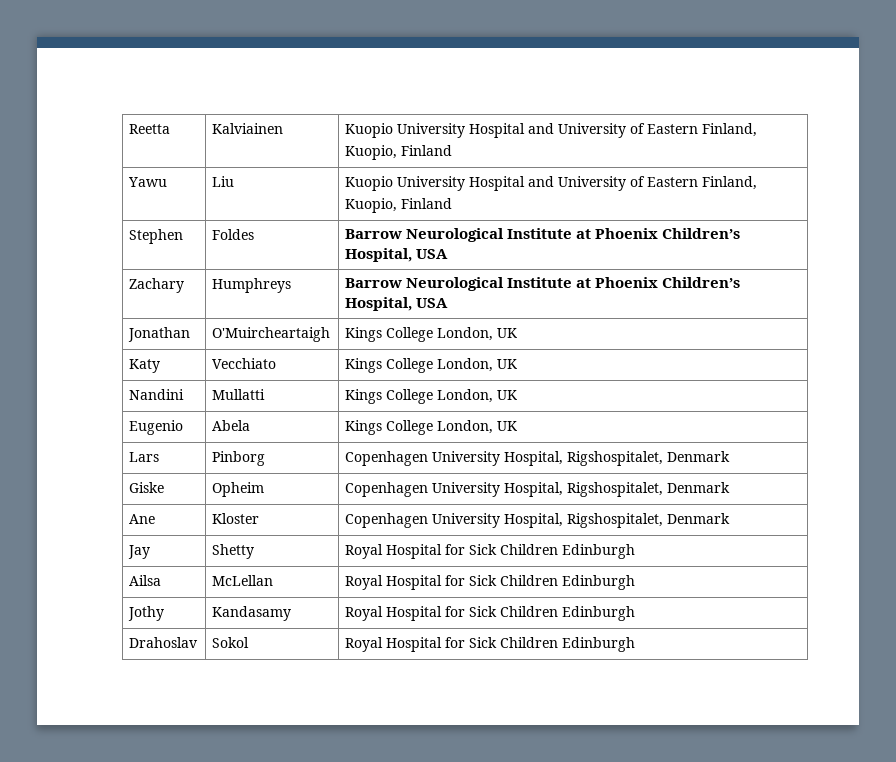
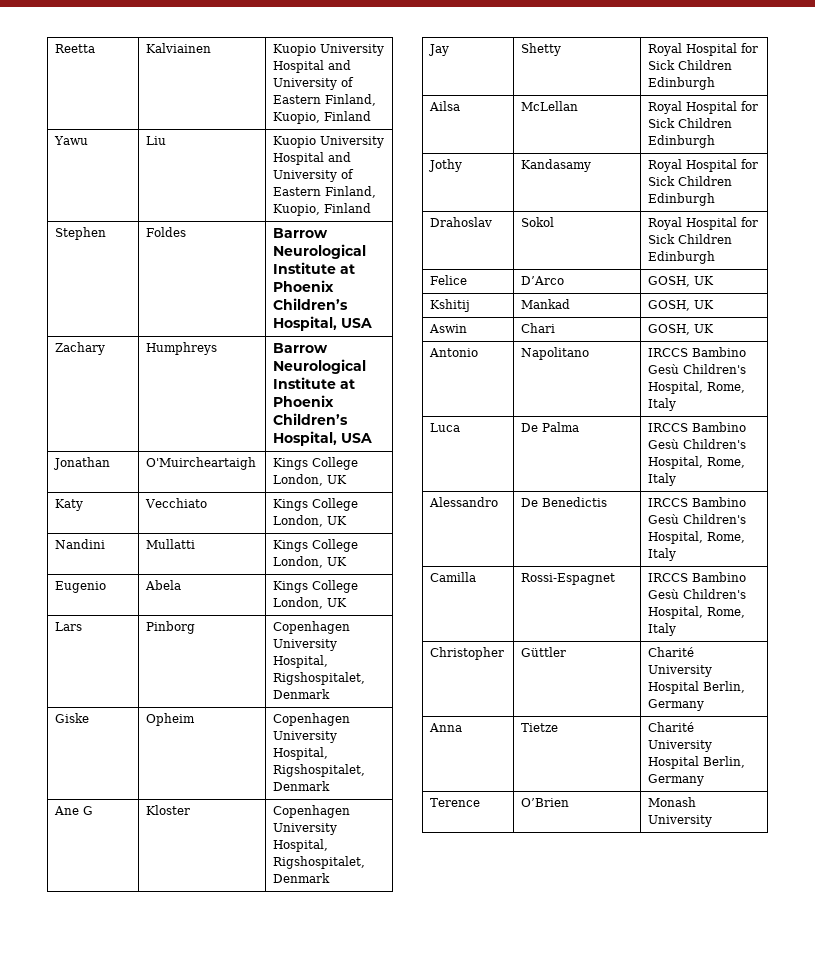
- Ane | Kloster | Copenhagen University Hospital, Rigshospitalet, Denmark
+ Ane G | Kloster | Copenhagen University Hospital, Rigshospitalet, Denmark
+ Felice | D’Arco | GOSH, UK
+ Kshitij | Mankad | GOSH, UK
+ Aswin | Chari | GOSH, UK
+ Antonio | Napolitano | IRCCS Bambino Gesù Children's Hospital, Rome, Italy
+ Luca | De Palma | IRCCS Bambino Gesù Children's Hospital, Rome, Italy
+ Alessandro | De Benedictis | IRCCS Bambino Gesù Children's Hospital, Rome, Italy
+ Camilla | Rossi-Espagnet | IRCCS Bambino Gesù Children's Hospital, Rome, Italy
+ Christopher | Güttler | Charité University Hospital Berlin, Germany
+ Anna | Tietze | Charité University Hospital Berlin, Germany
+ Terence | O’Brien | Monash University

